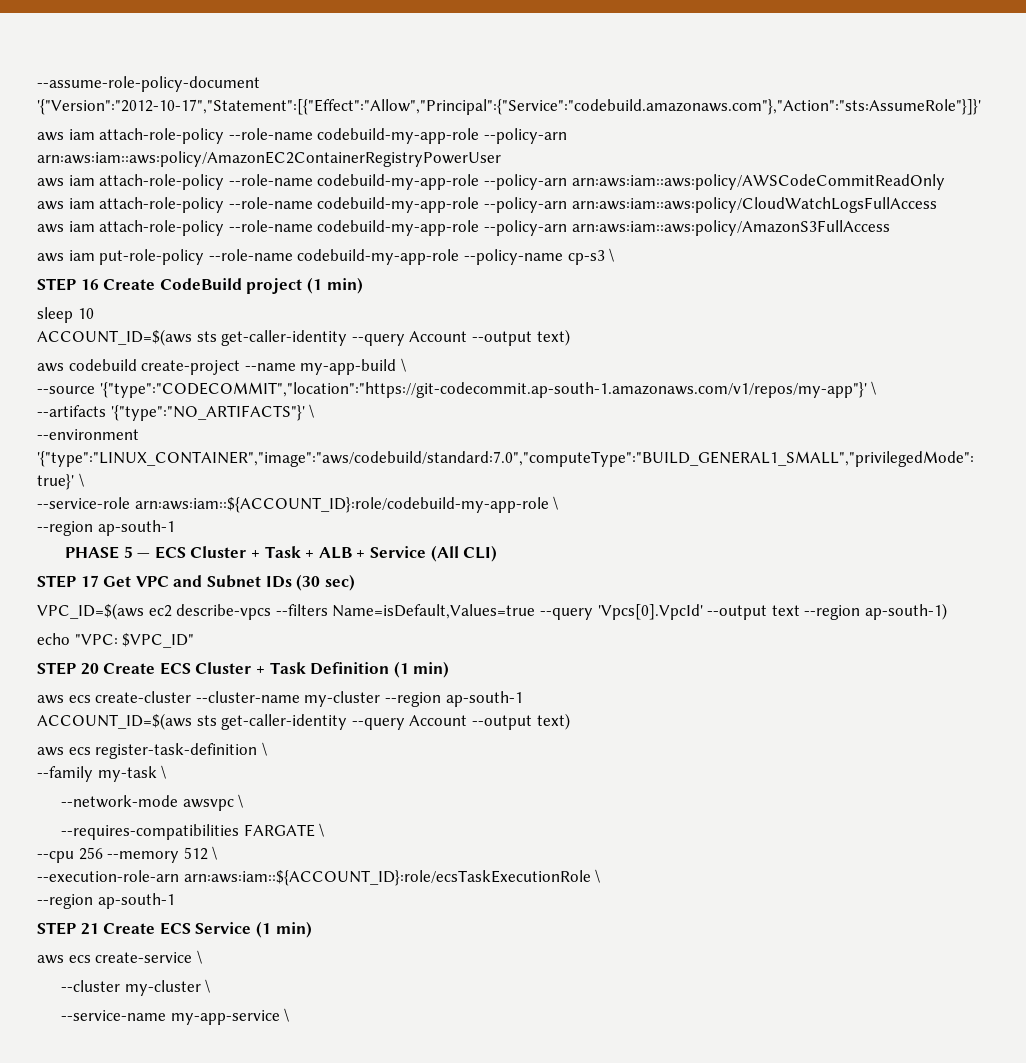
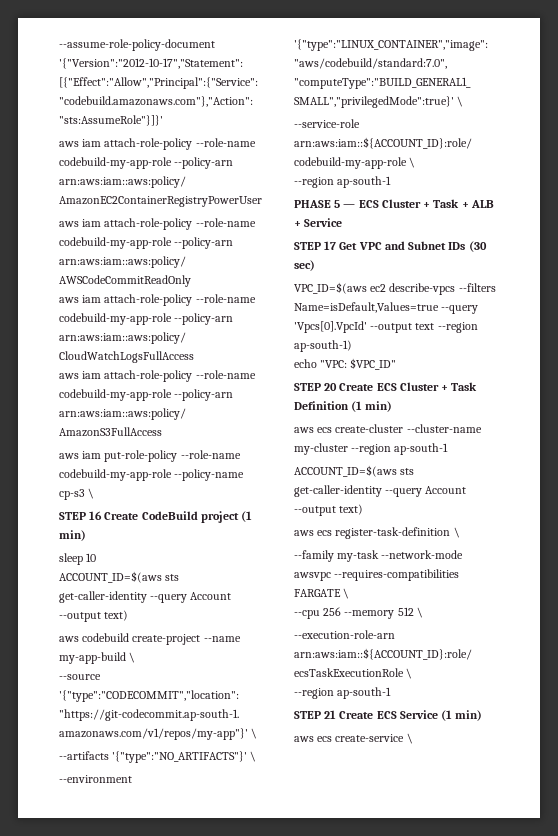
- PHASE 5 — ECS Cluster + Task + ALB + Service (All CLI)
+ PHASE 5 — ECS Cluster + Task + ALB + Service
- --family my-task \
- --network-mode awsvpc \
- --requires-compatibilities FARGATE \
+ --family my-task --network-mode awsvpc --requires-compatibilities FARGATE \
- --cluster my-cluster \
- --service-name my-app-service \

